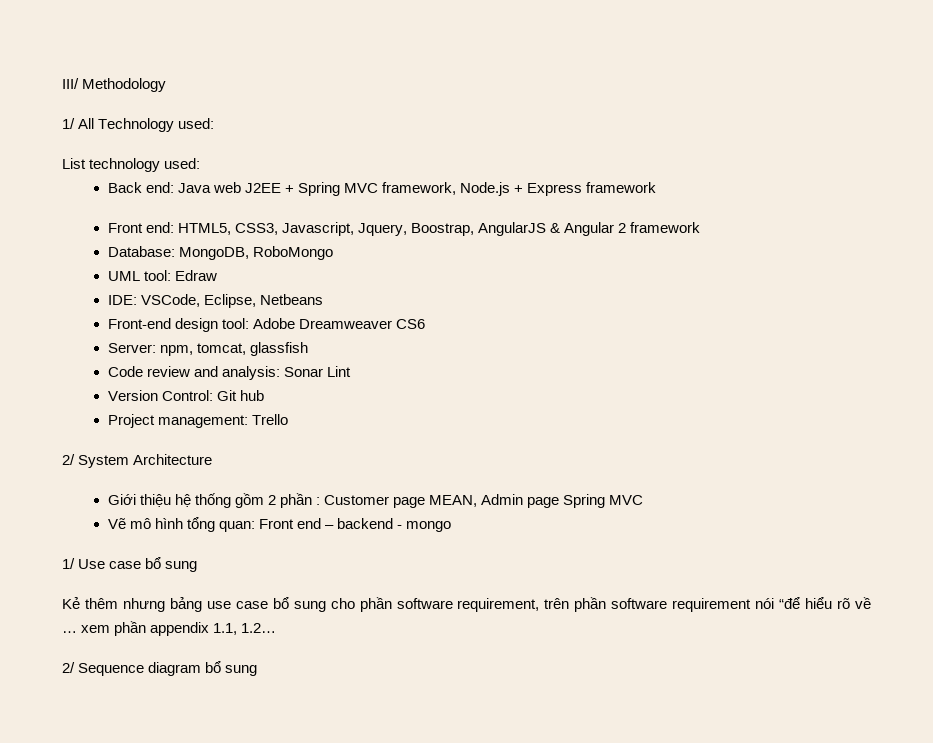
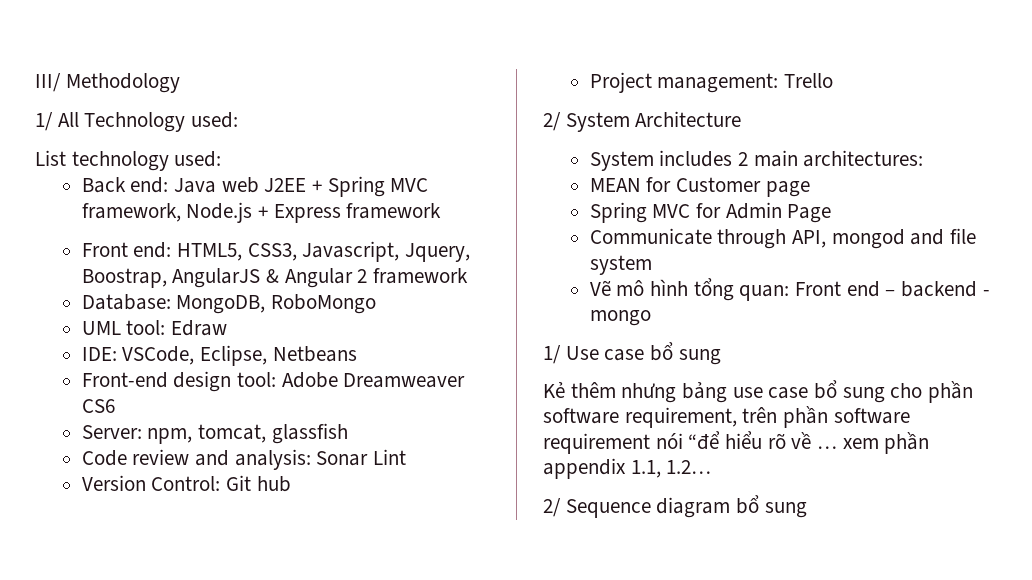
- Giới thiệu hệ thống gồm 2 phần : Customer page MEAN, Admin page Spring MVC
+ System includes 2 main architectures:
+ MEAN for Customer page
+ Spring MVC for Admin Page
+ Communicate through API, mongod and file system

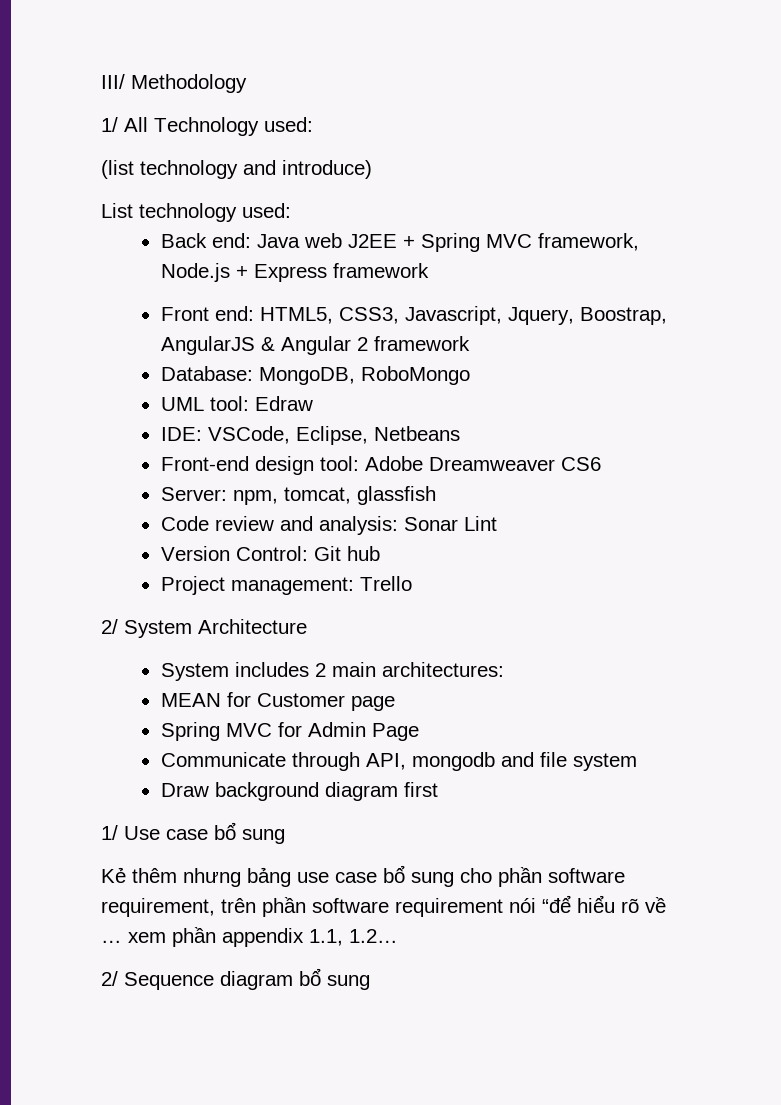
+ (list technology and introduce)
- Communicate through API, mongod and file system
+ Communicate through API, mongodb and file system
- Vẽ mô hình tổng quan: Front end – backend - mongo
+ Draw background diagram first

